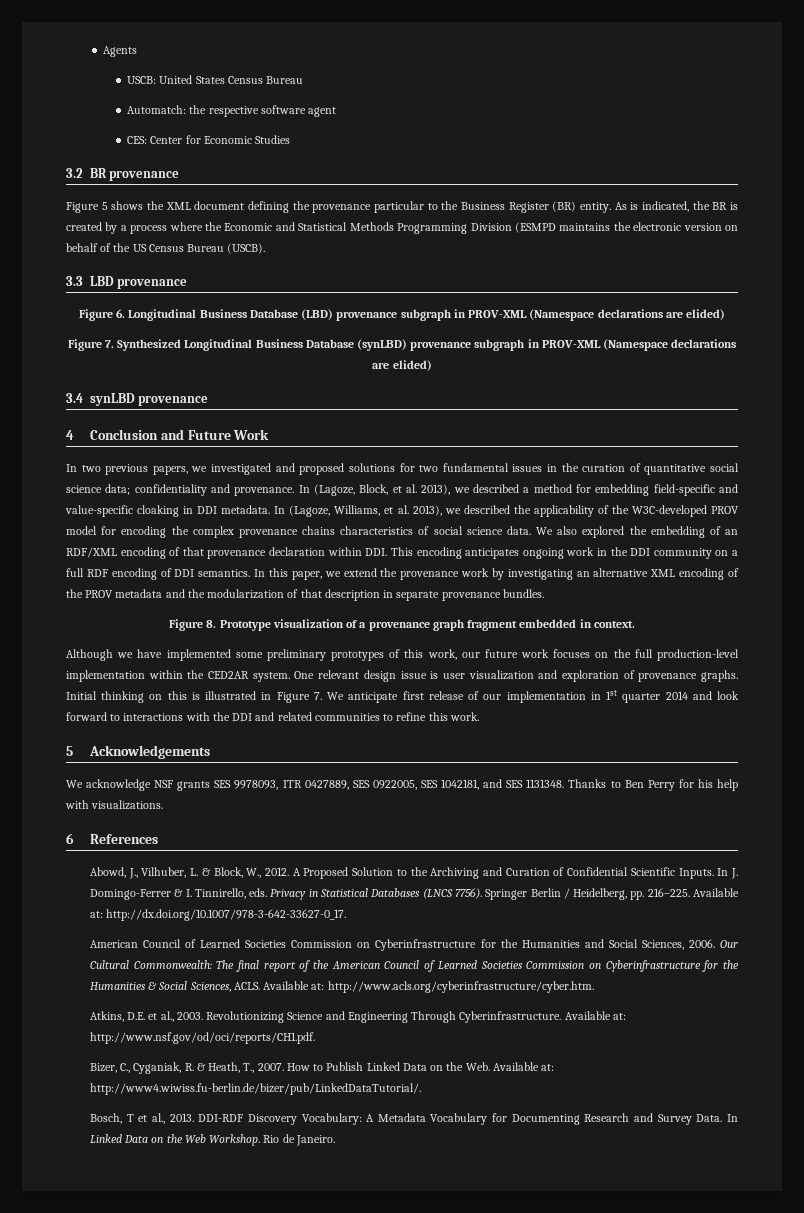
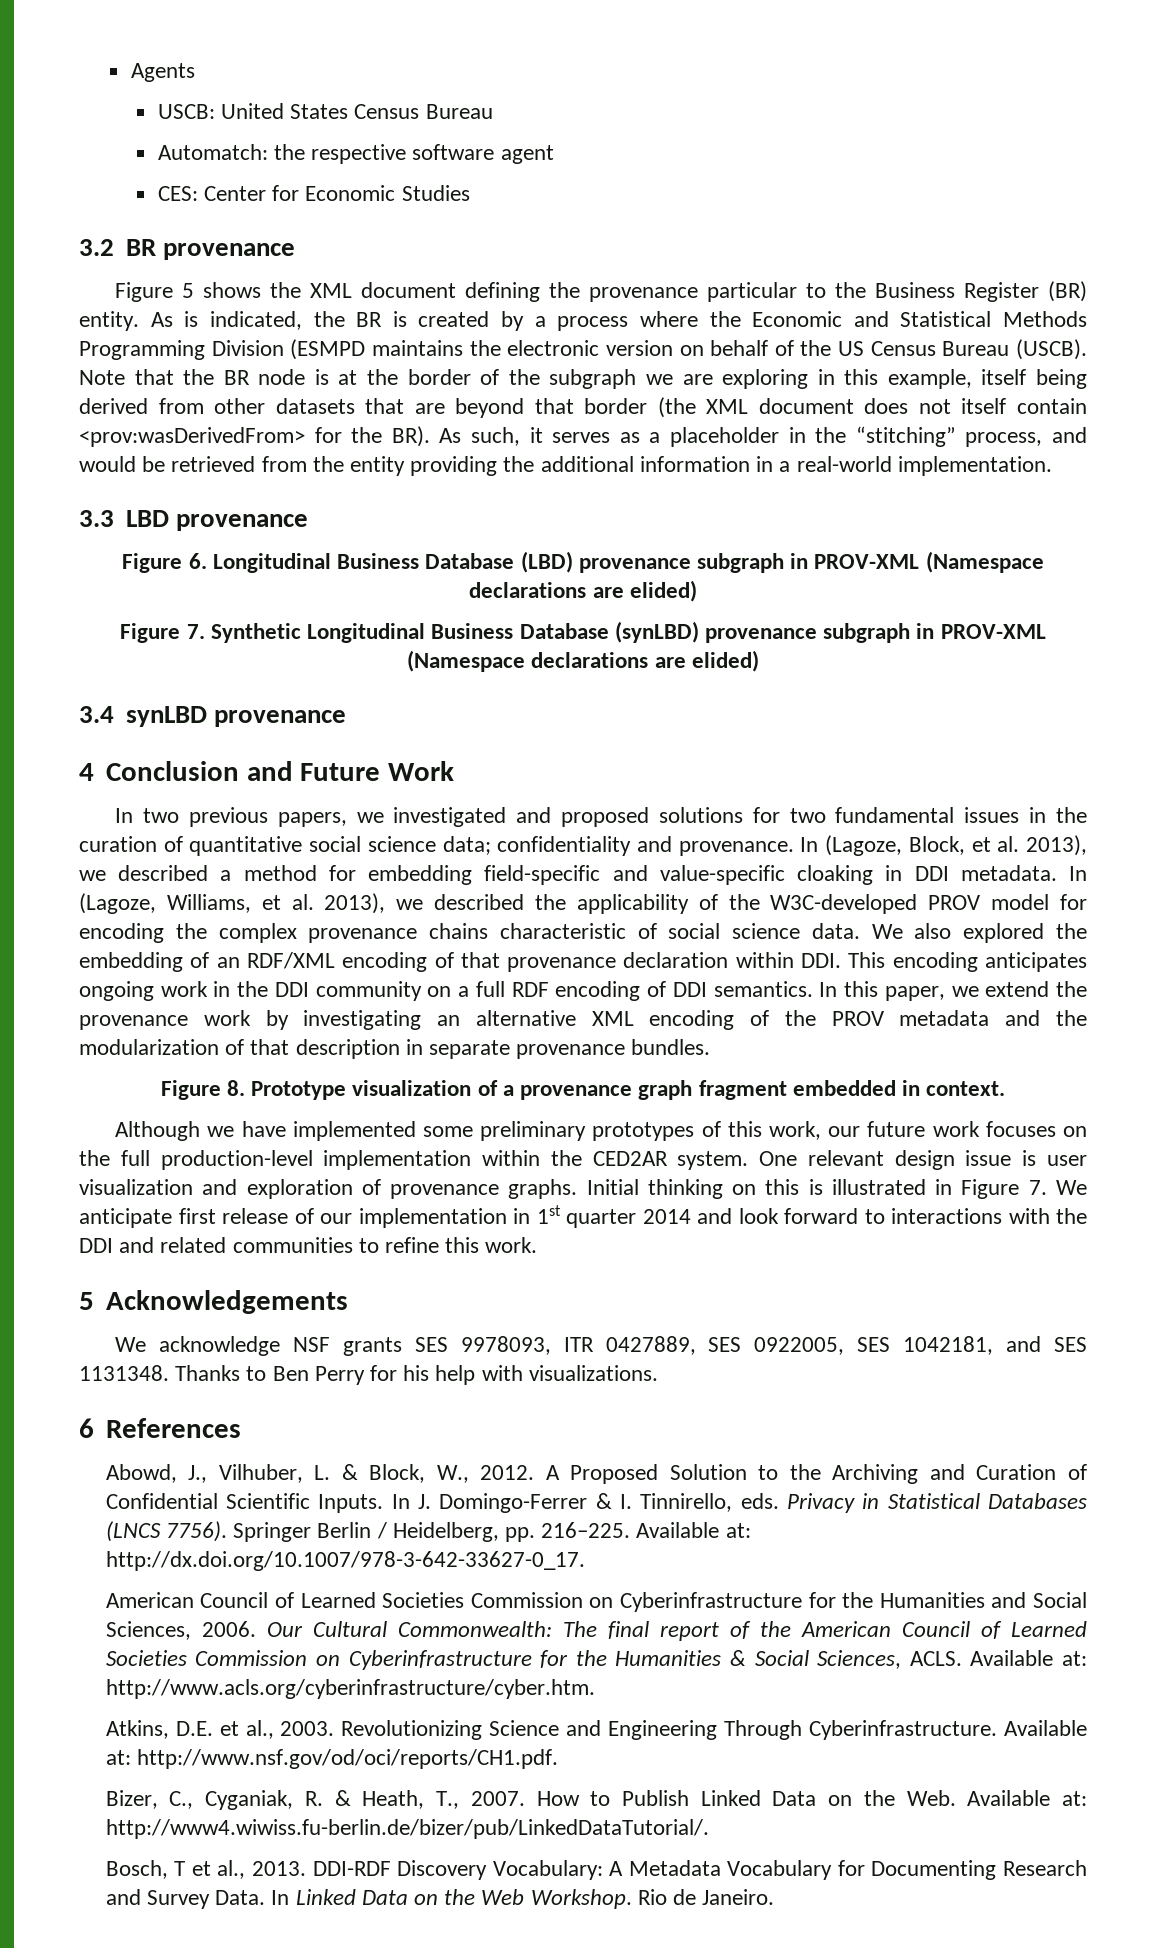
+ Note that the BR node is at the border of the subgraph we are exploring in this example, itself being derived from other datasets that are beyond that border (the XML document does not itself contain <prov:wasDerivedFrom> for the BR). As such, it serves as a placeholder in the “stitching” process, and would be retrieved from the entity providing the additional information in a real-world implementation.
- Figure 7. Synthesized Longitudinal Business Database (synLBD) provenance subgraph in PROV-XML (Namespace declarations are elided)
+ Figure 7. Synthetic Longitudinal Business Database (synLBD) provenance subgraph in PROV-XML (Namespace declarations are elided)
- In (Lagoze, Williams, et al. 2013), we described the applicability of the W3C-developed PROV model for encoding the complex provenance chains characteristics of social science data.
+ In (Lagoze, Williams, et al. 2013), we described the applicability of the W3C-developed PROV model for encoding the complex provenance chains characteristic of social science data.

